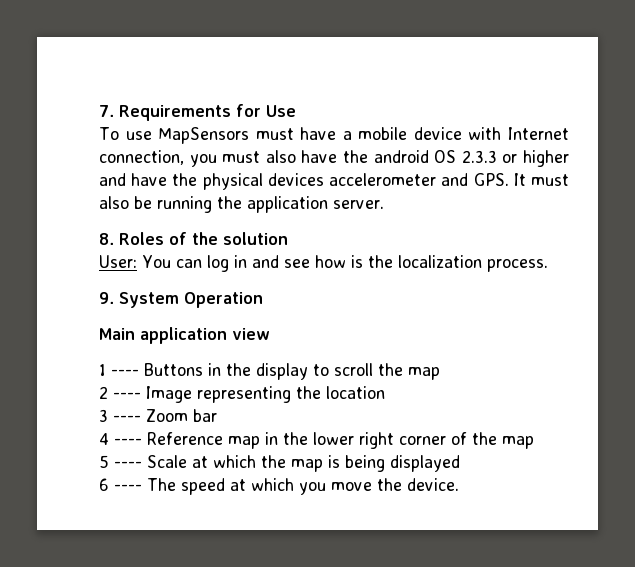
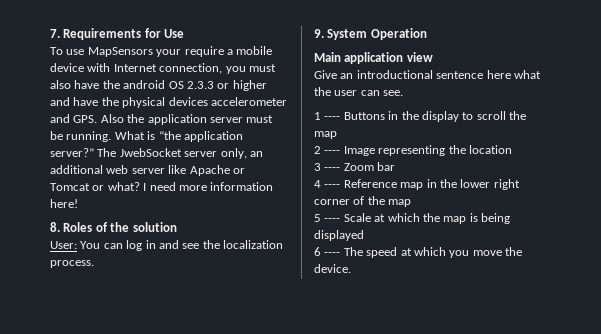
- To use MapSensors must have a mobile device with Internet connection, you must also have the android OS 2.3.3 or higher and have the physical devices accelerometer and GPS. It must also be running the application server.
+ To use MapSensors your require a mobile device with Internet connection, you must also have the android OS 2.3.3 or higher and have the physical devices accelerometer and GPS. Also the application server must be running. What is “the application server?” The JwebSocket server only, an additional web server like Apache or Tomcat or what? I need more information here!
- User: You can log in and see how is the localization process.
+ User: You can log in and see the localization process.
+ Give an introductional sentence here what the user can see.

